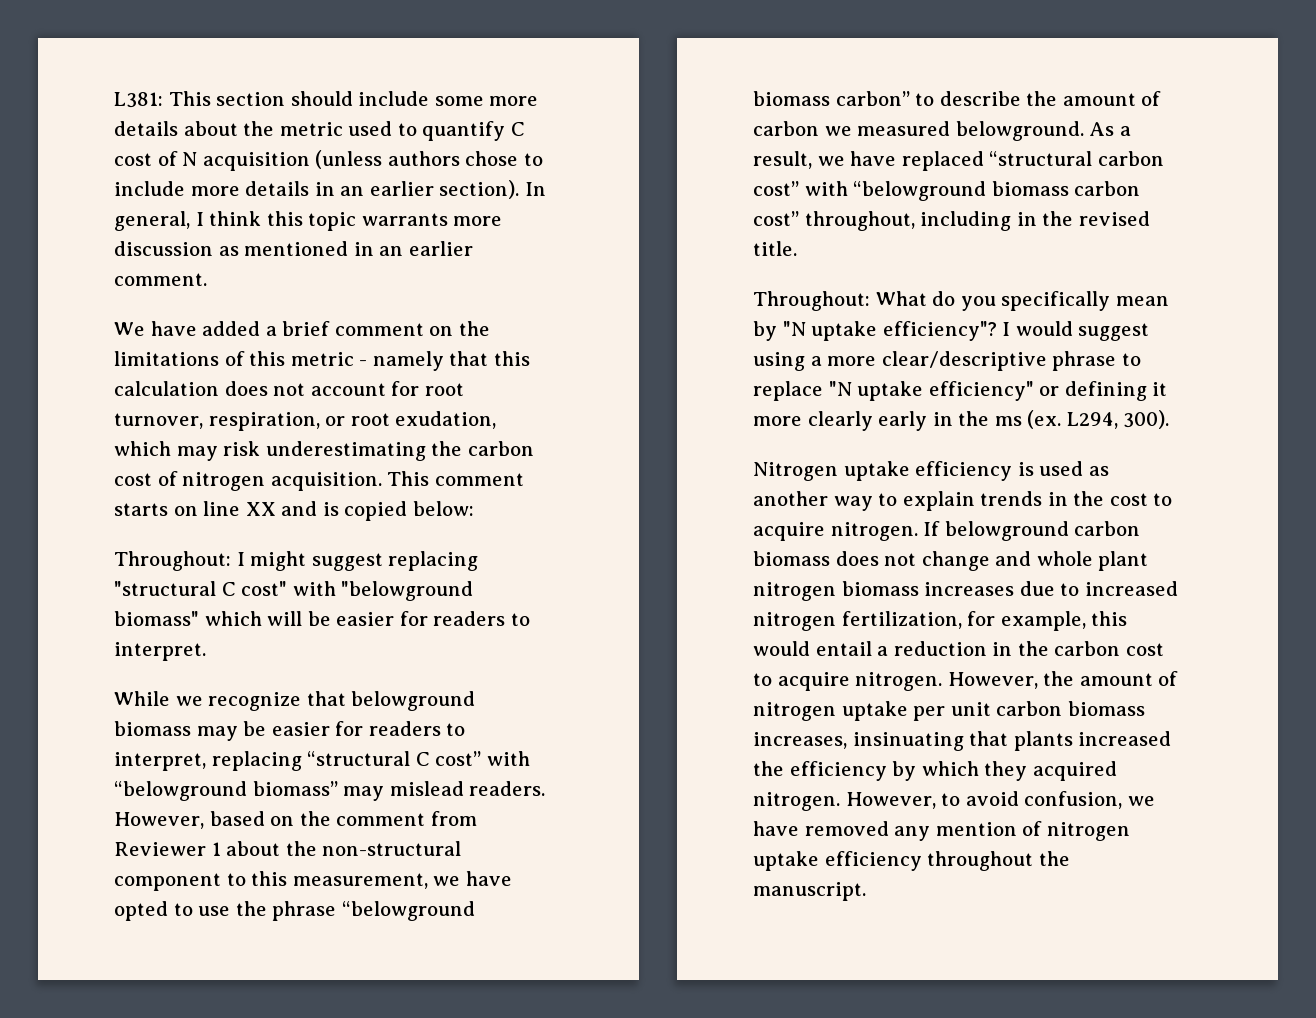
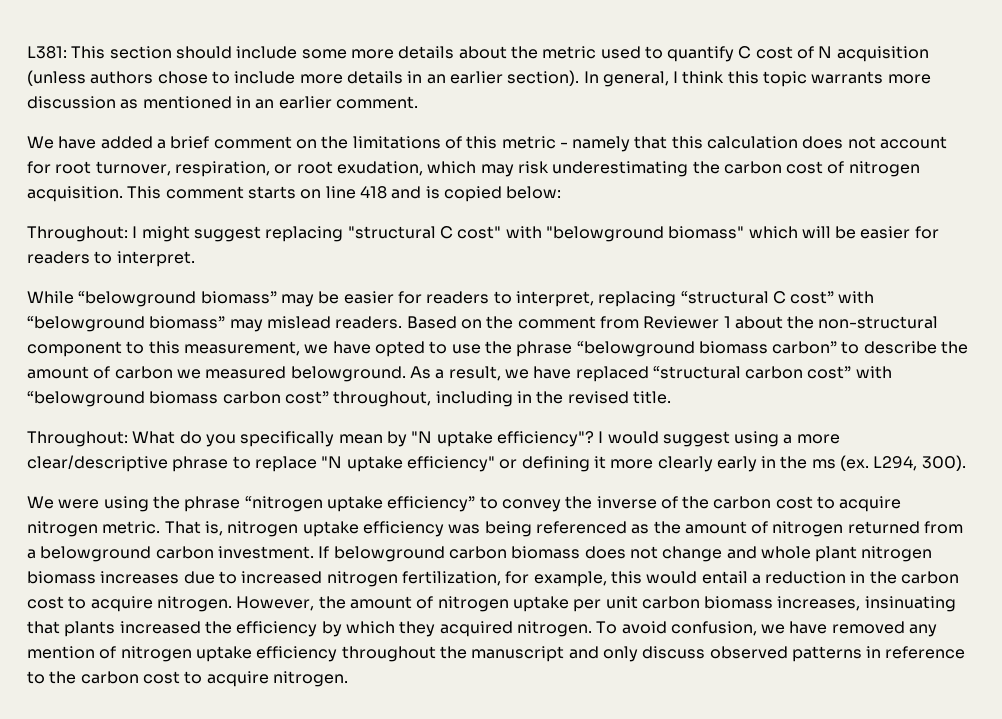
- This comment starts on line XX and is copied below:
+ This comment starts on line 418 and is copied below:
- While we recognize that belowground biomass may be easier for readers to interpret, replacing “structural C cost” with “belowground biomass” may mislead readers.
+ While “belowground biomass” may be easier for readers to interpret, replacing “structural C cost” with “belowground biomass” may mislead readers.
- However, based on the comment from Reviewer 1 about the non-structural component to this measurement, we have opted to use the phrase “belowground biomass carbon” to describe the amount of carbon we measured belowground.
+ Based on the comment from Reviewer 1 about the non-structural component to this measurement, we have opted to use the phrase “belowground biomass carbon” to describe the amount of carbon we measured belowground.
- Nitrogen uptake efficiency is used as another way to explain trends in the cost to acquire nitrogen.
+ We were using the phrase “nitrogen uptake efficiency” to convey the inverse of the carbon cost to acquire nitrogen metric. That is, nitrogen uptake efficiency was being referenced as the amount of nitrogen returned from a belowground carbon investment.
- However, to avoid confusion, we have removed any mention of nitrogen uptake efficiency throughout the manuscript.
+ To avoid confusion, we have removed any mention of nitrogen uptake efficiency throughout the manuscript and only discuss observed patterns in reference to the carbon cost to acquire nitrogen.

